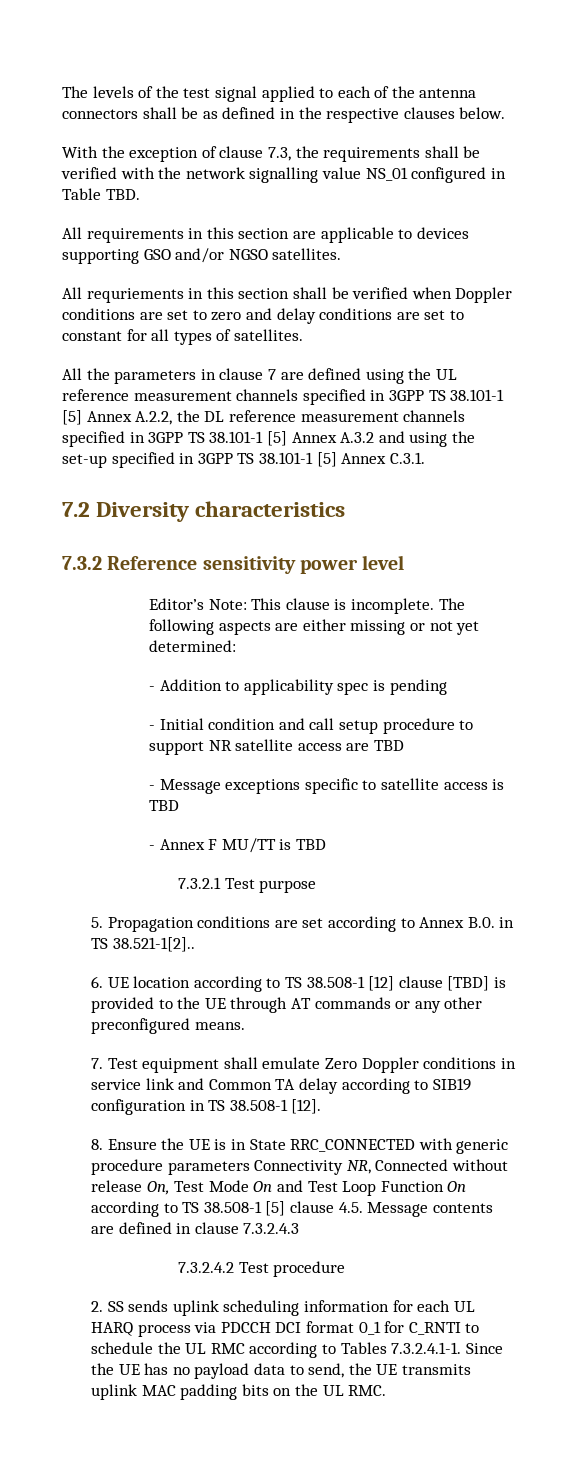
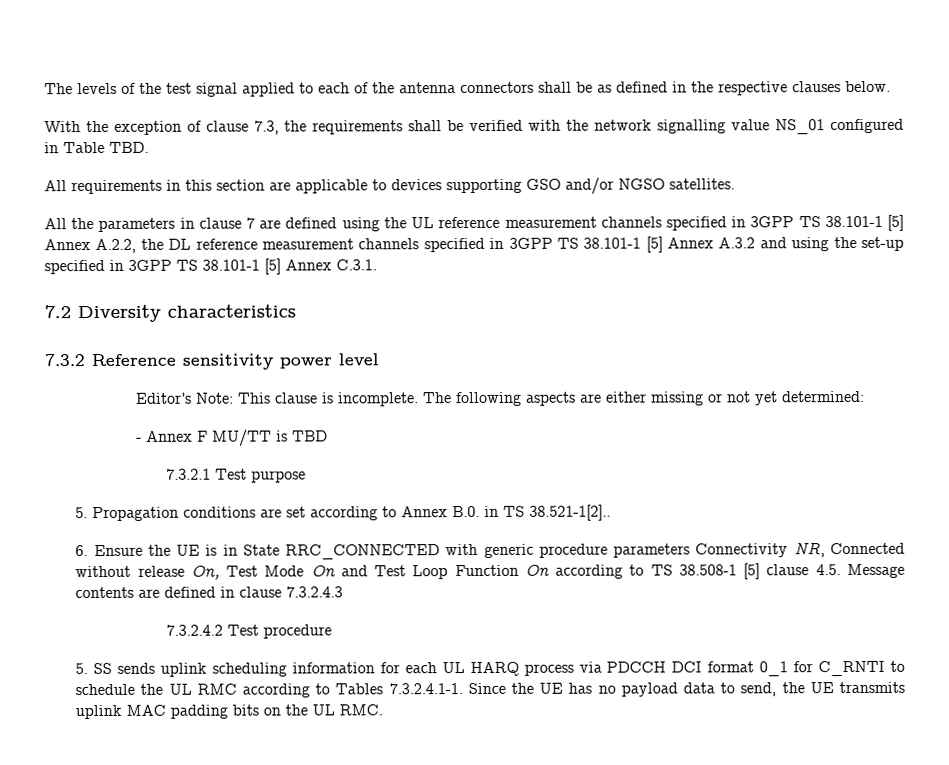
- All requriements in this section shall be verified when Doppler conditions are set to zero and delay conditions are set to constant for all types of satellites.
- - Addition to applicability spec is pending
- - Initial condition and call setup procedure to support NR satellite access are TBD
- - Message exceptions specific to satellite access is TBD
- 6. UE location according to TS 38.508-1 [12] clause [TBD] is provided to the UE through AT commands or any other preconfigured means.
- 7. Test equipment shall emulate Zero Doppler conditions in service link and Common TA delay according to SIB19 configuration in TS 38.508-1 [12].
- 8. Ensure the UE is in State RRC_CONNECTED with generic procedure parameters Connectivity NR, Connected without release On, Test Mode On and Test Loop Function On according to TS 38.508-1 [5] clause 4.5. Message contents are defined in clause 7.3.2.4.3
+ 6. Ensure the UE is in State RRC_CONNECTED with generic procedure parameters Connectivity NR, Connected without release On, Test Mode On and Test Loop Function On according to TS 38.508-1 [5] clause 4.5. Message contents are defined in clause 7.3.2.4.3
- 2. SS sends uplink scheduling information for each UL HARQ process via PDCCH DCI format 0_1 for C_RNTI to schedule the UL RMC according to Tables 7.3.2.4.1-1. Since the UE has no payload data to send, the UE transmits uplink MAC padding bits on the UL RMC.
+ 5. SS sends uplink scheduling information for each UL HARQ process via PDCCH DCI format 0_1 for C_RNTI to schedule the UL RMC according to Tables 7.3.2.4.1-1. Since the UE has no payload data to send, the UE transmits uplink MAC padding bits on the UL RMC.

